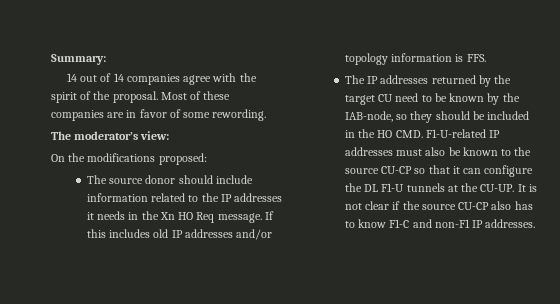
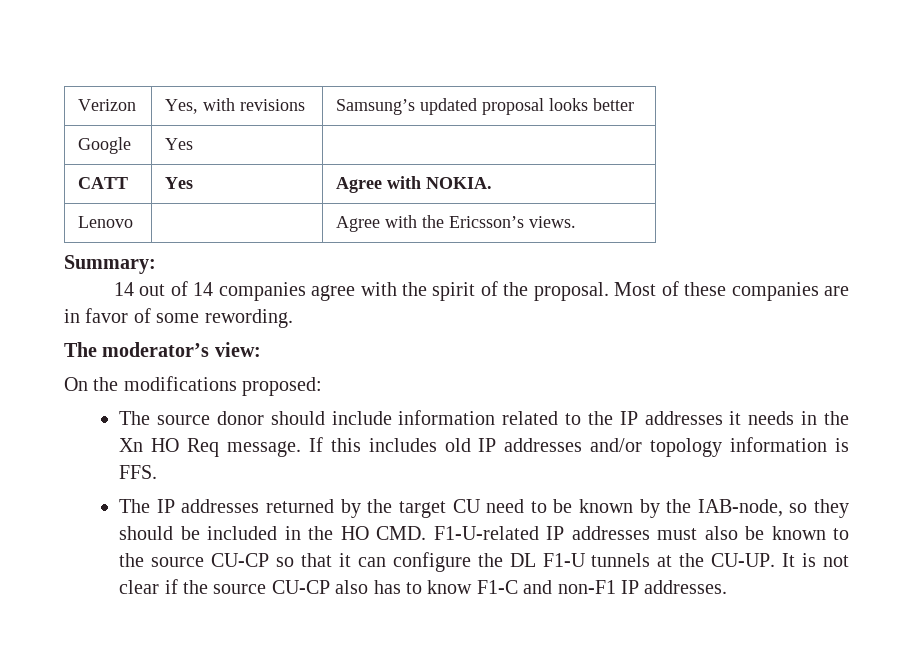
+ Verizon | Yes, with revisions | Samsung’s updated proposal looks better
+ Google | Yes |
+ CATT | Yes | Agree with NOKIA.
+ Lenovo | | Agree with the Ericsson’s views.

